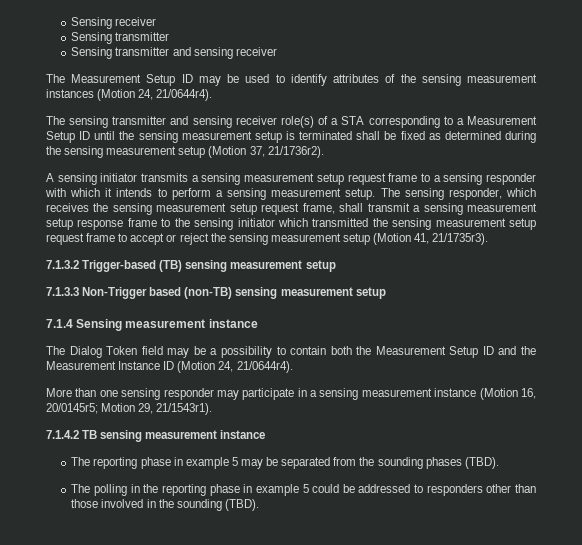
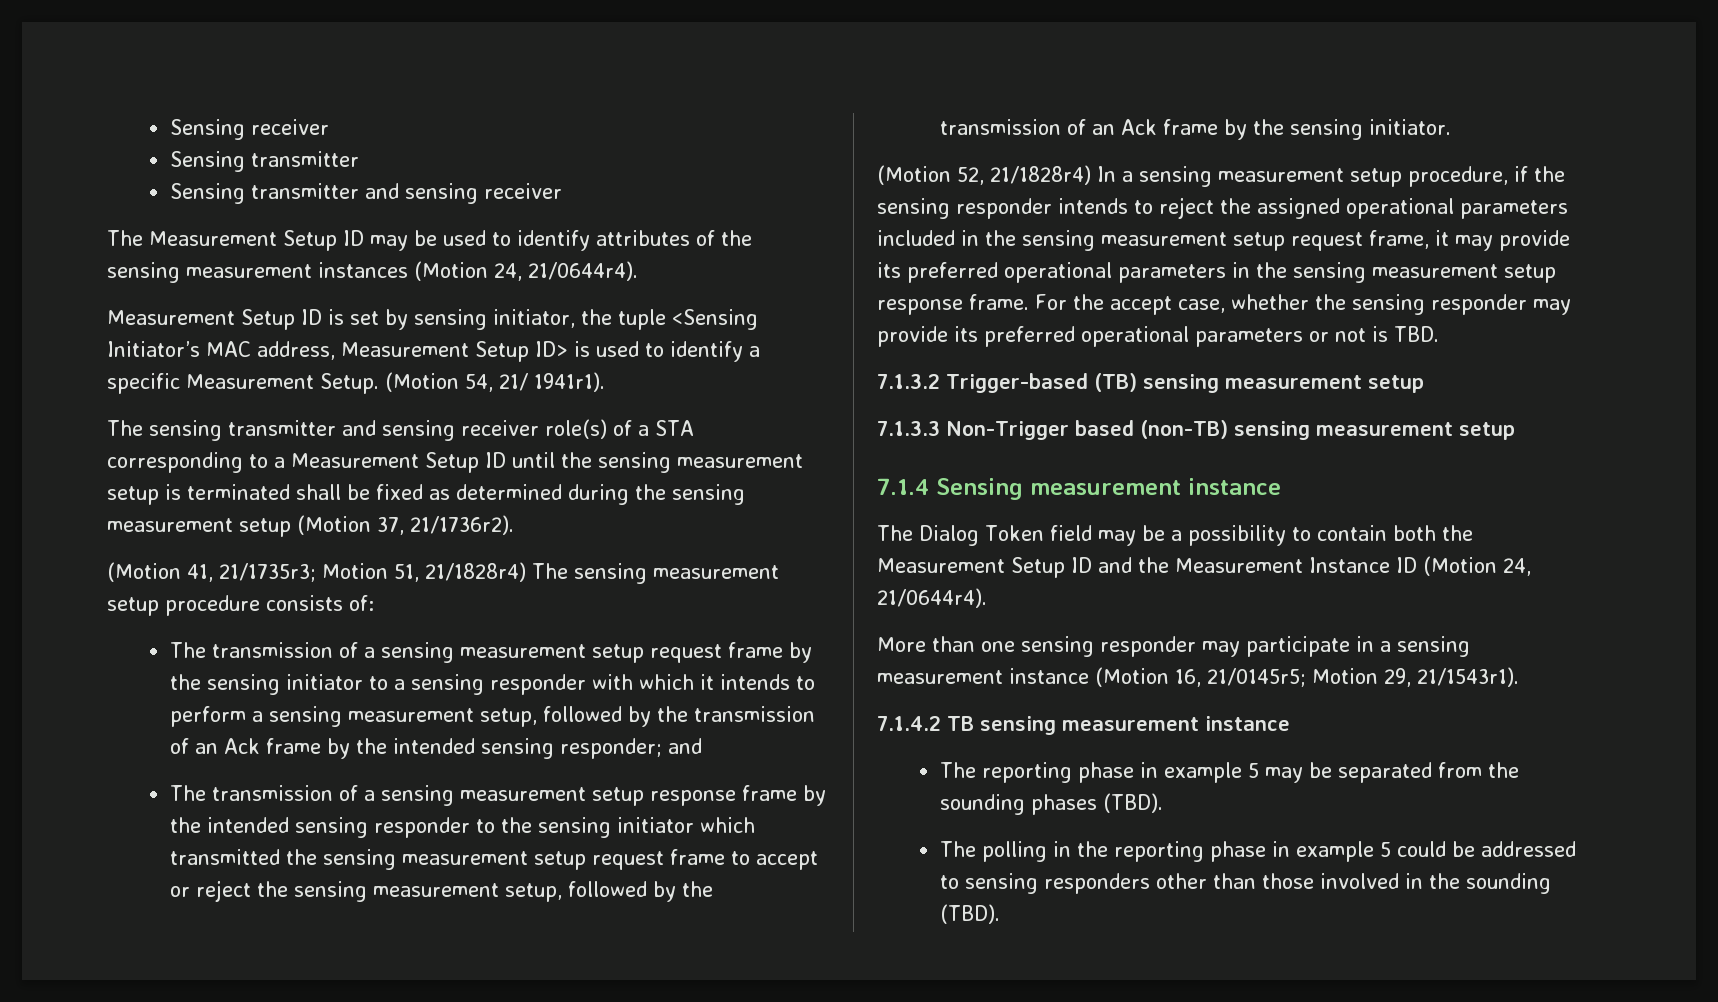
+ Measurement Setup ID is set by sensing initiator, the tuple <Sensing Initiator’s MAC address, Measurement Setup ID> is used to identify a specific Measurement Setup. (Motion 54, 21/ 1941r1).
- A sensing initiator transmits a sensing measurement setup request frame to a sensing responder with which it intends to perform a sensing measurement setup. The sensing responder, which receives the sensing measurement setup request frame, shall transmit a sensing measurement setup response frame to the sensing initiator which transmitted the sensing measurement setup request frame to accept or reject the sensing measurement setup (Motion 41, 21/1735r3).
+ (Motion 41, 21/1735r3; Motion 51, 21/1828r4) The sensing measurement setup procedure consists of:
+ The transmission of a sensing measurement setup request frame by the sensing initiator to a sensing responder with which it intends to perform a sensing measurement setup, followed by the transmission of an Ack frame by the intended sensing responder; and
+ The transmission of a sensing measurement setup response frame by the intended sensing responder to the sensing initiator which transmitted the sensing measurement setup request frame to accept or reject the sensing measurement setup, followed by the transmission of an Ack frame by the sensing initiator.
+ (Motion 52, 21/1828r4) In a sensing measurement setup procedure, if the sensing responder intends to reject the assigned operational parameters included in the sensing measurement setup request frame, it may provide its preferred operational parameters in the sensing measurement setup response frame. For the accept case, whether the sensing responder may provide its preferred operational parameters or not is TBD.
- More than one sensing responder may participate in a sensing measurement instance (Motion 16, 20/0145r5; Motion 29, 21/1543r1).
+ More than one sensing responder may participate in a sensing measurement instance (Motion 16, 21/0145r5; Motion 29, 21/1543r1).
- The polling in the reporting phase in example 5 could be addressed to responders other than those involved in the sounding (TBD).
+ The polling in the reporting phase in example 5 could be addressed to sensing responders other than those involved in the sounding (TBD).

